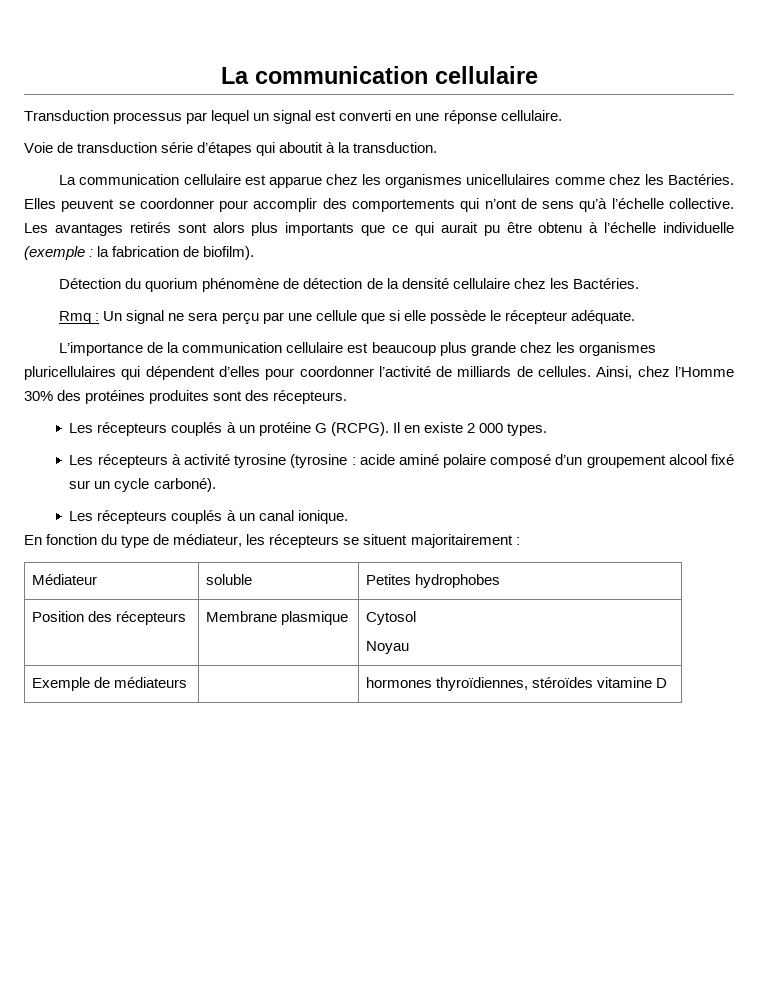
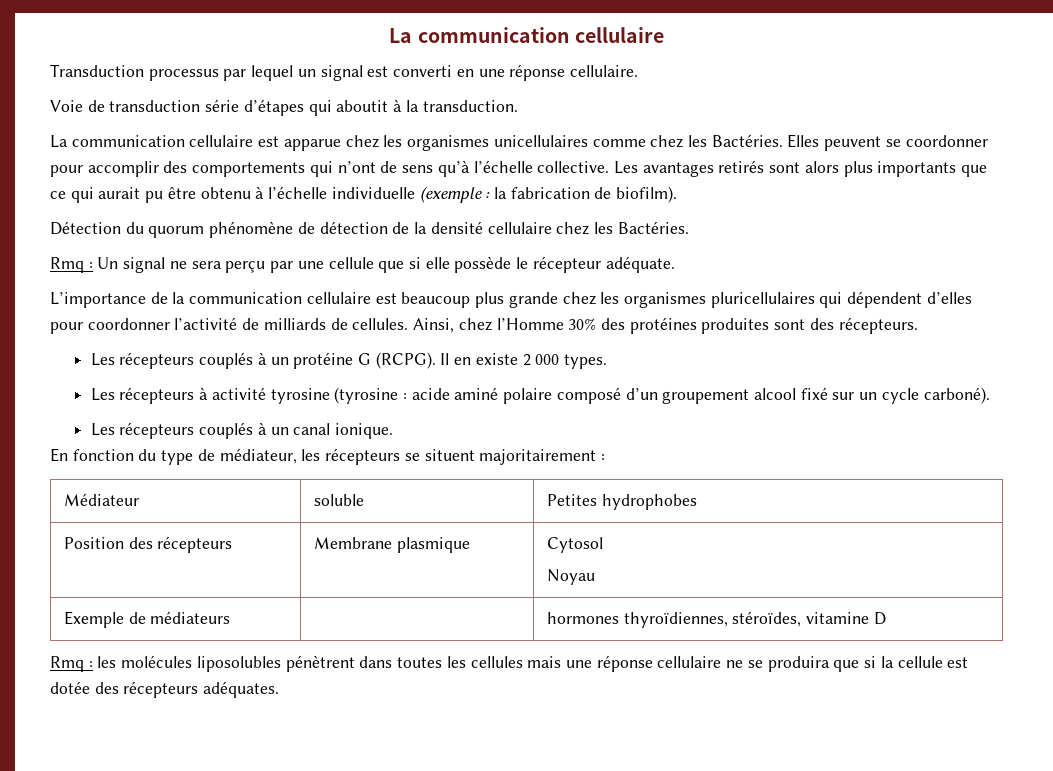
- Détection du quorium phénomène de détection de la densité cellulaire chez les Bactéries.
+ Détection du quorum phénomène de détection de la densité cellulaire chez les Bactéries.
- Exemple de médiateurs | | hormones thyroïdiennes, stéroïdes vitamine D
+ Exemple de médiateurs | | hormones thyroïdiennes, stéroïdes, vitamine D
+ Rmq : les molécules liposolubles pénètrent dans toutes les cellules mais une réponse cellulaire ne se produira que si la cellule est dotée des récepteurs adéquates.

